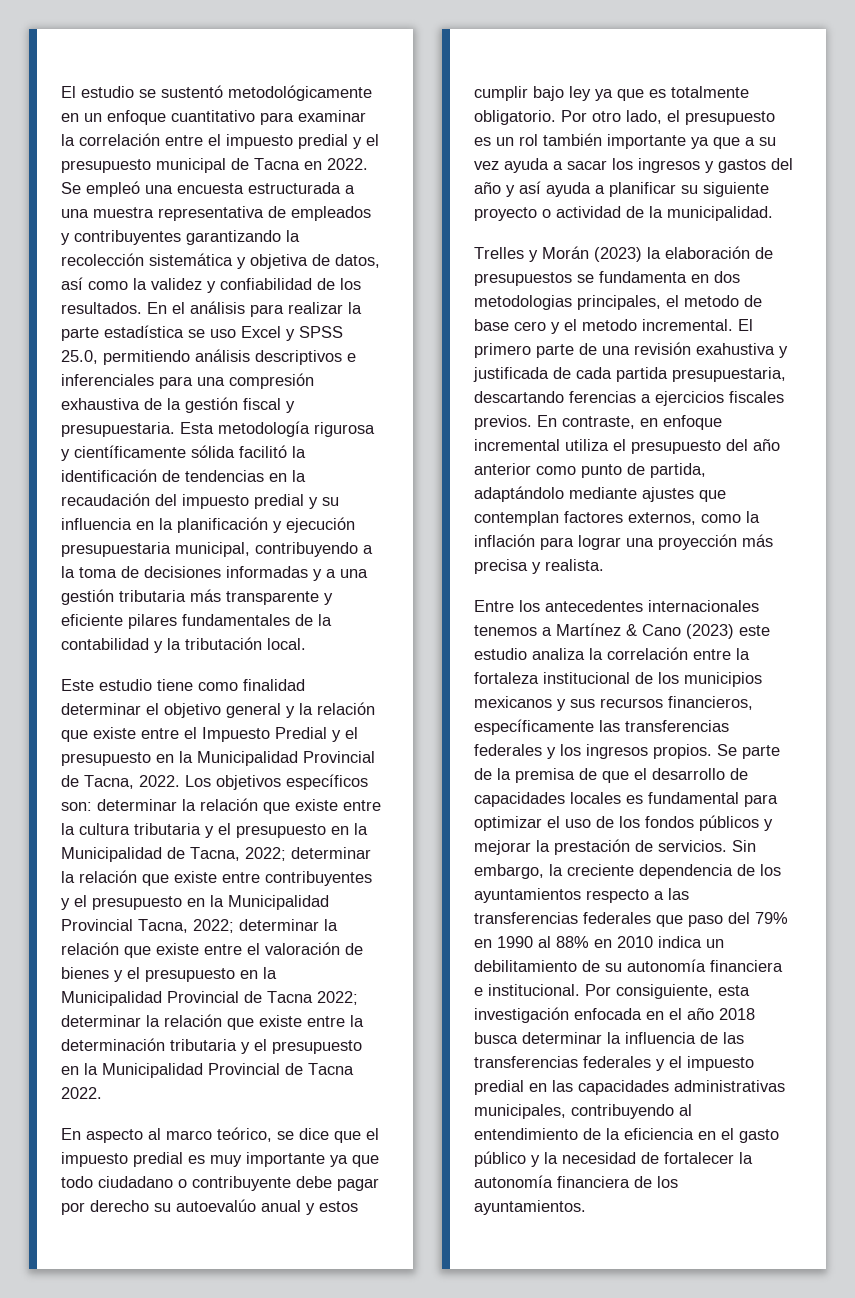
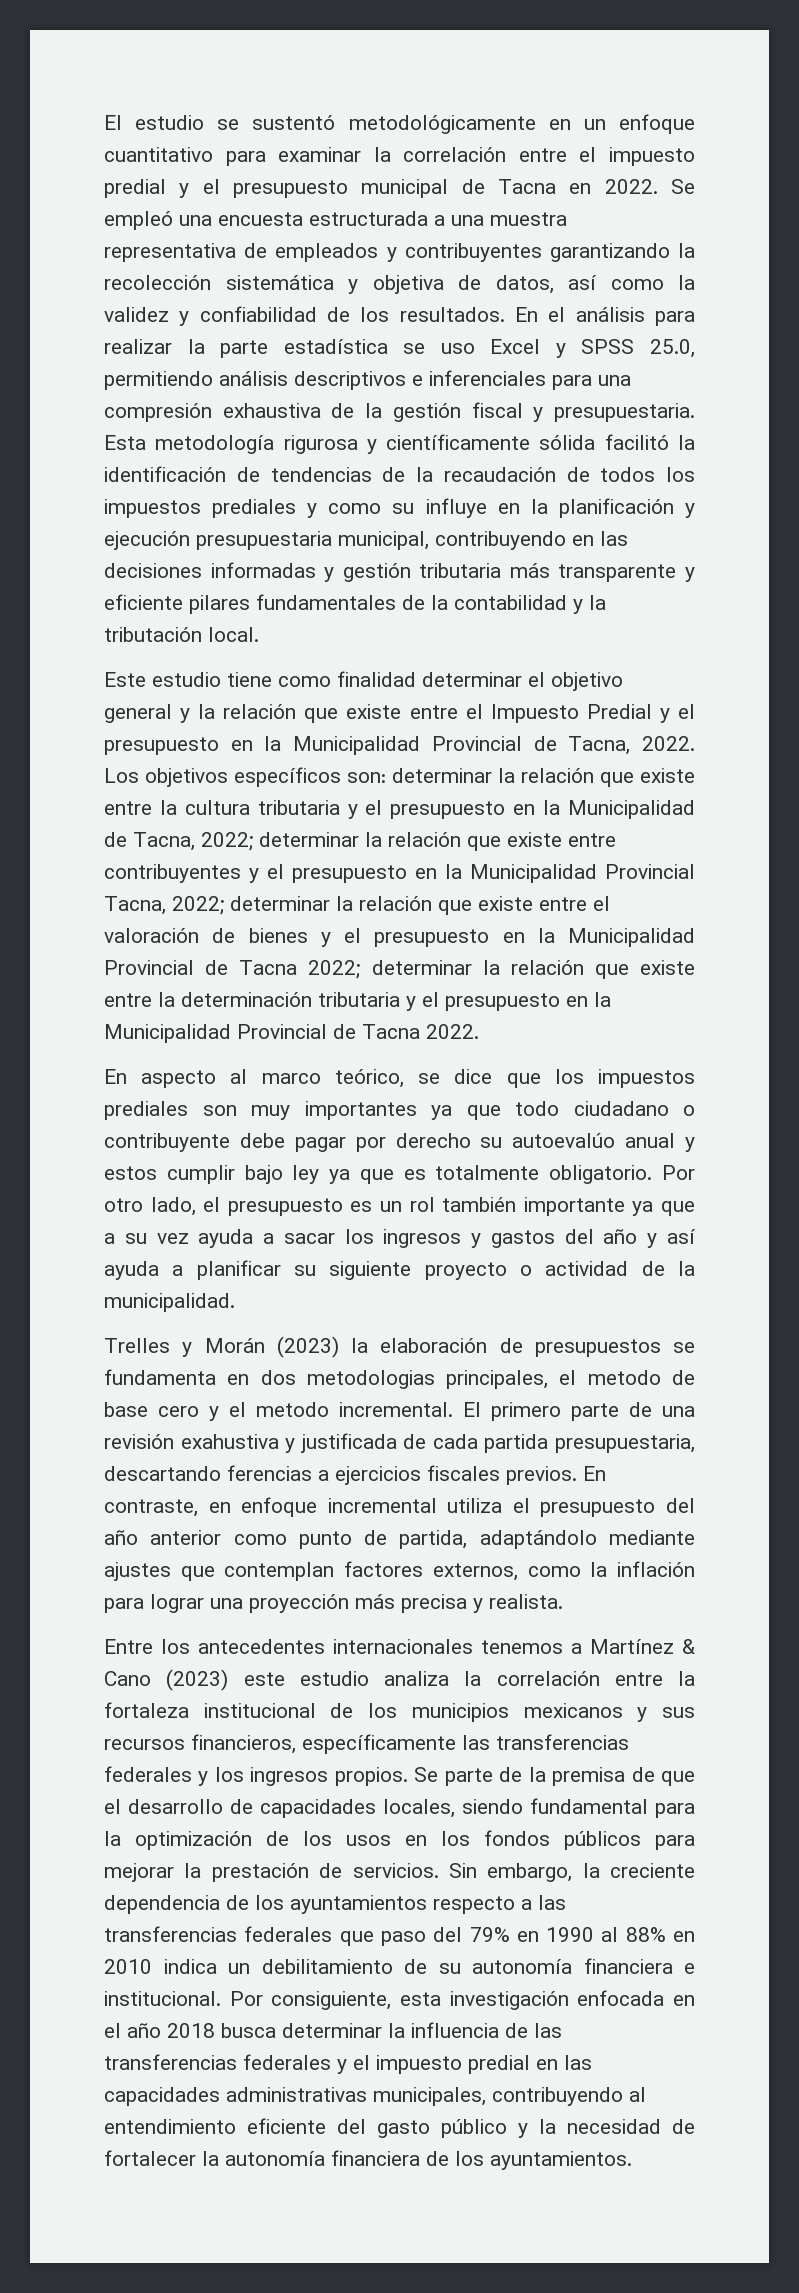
- Esta metodología rigurosa y científicamente sólida facilitó la identificación de tendencias en la recaudación del impuesto predial y su influencia en la planificación y ejecución presupuestaria municipal, contribuyendo a la toma de decisiones informadas y a una gestión tributaria más transparente y eficiente pilares fundamentales de la contabilidad y la tributación local.
+ Esta metodología rigurosa y científicamente sólida facilitó la identificación de tendencias de la recaudación de todos los impuestos prediales y como su influye en la planificación y ejecución presupuestaria municipal, contribuyendo en las decisiones informadas y gestión tributaria más transparente y eficiente pilares fundamentales de la contabilidad y la tributación local.
- En aspecto al marco teórico, se dice que el impuesto predial es muy importante ya que todo ciudadano o contribuyente debe pagar por derecho su autoevalúo anual y estos cumplir bajo ley ya que es totalmente obligatorio.
+ En aspecto al marco teórico, se dice que los impuestos prediales son muy importantes ya que todo ciudadano o contribuyente debe pagar por derecho su autoevalúo anual y estos cumplir bajo ley ya que es totalmente obligatorio.
- Se parte de la premisa de que el desarrollo de capacidades locales es fundamental para optimizar el uso de los fondos públicos y mejorar la prestación de servicios.
+ Se parte de la premisa de que el desarrollo de capacidades locales, siendo fundamental para la optimización de los usos en los fondos públicos para mejorar la prestación de servicios.
- Por consiguiente, esta investigación enfocada en el año 2018 busca determinar la influencia de las transferencias federales y el impuesto predial en las capacidades administrativas municipales, contribuyendo al entendimiento de la eficiencia en el gasto público y la necesidad de fortalecer la autonomía financiera de los ayuntamientos.
+ Por consiguiente, esta investigación enfocada en el año 2018 busca determinar la influencia de las transferencias federales y el impuesto predial en las capacidades administrativas municipales, contribuyendo al entendimiento eficiente del gasto público y la necesidad de fortalecer la autonomía financiera de los ayuntamientos.

